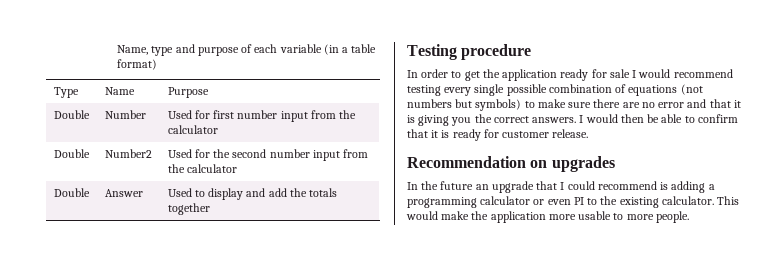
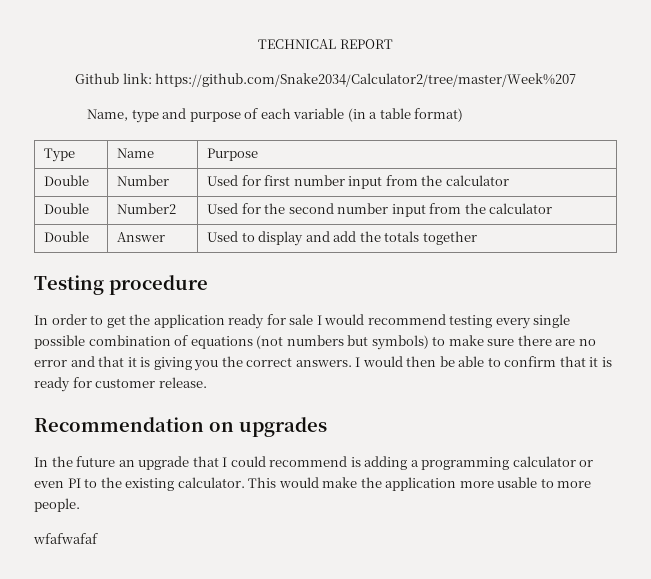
+ TECHNICAL REPORT
+ Github link: https://github.com/Snake2034/Calculator2/tree/master/Week%207
+ wfafwafaf

